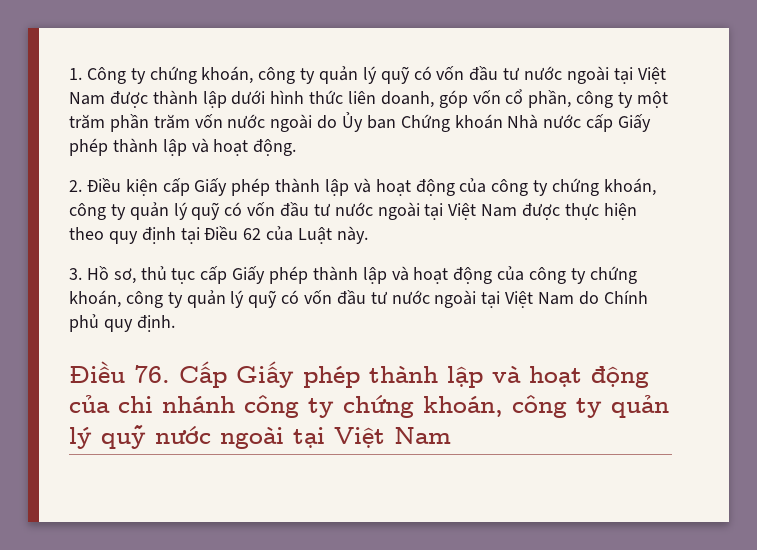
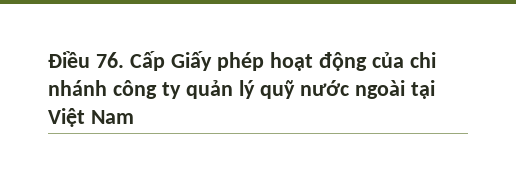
- 1. Công ty chứng khoán, công ty quản lý quỹ có vốn đầu tư nước ngoài tại Việt Nam được thành lập dưới hình thức liên doanh, góp vốn cổ phần, công ty một trăm phần trăm vốn nước ngoài do Ủy ban Chứng khoán Nhà nước cấp Giấy phép thành lập và hoạt động.
- 2. Điều kiện cấp Giấy phép thành lập và hoạt động của công ty chứng khoán, công ty quản lý quỹ có vốn đầu tư nước ngoài tại Việt Nam được thực hiện theo quy định tại Điều 62 của Luật này.
- 3. Hồ sơ, thủ tục cấp Giấy phép thành lập và hoạt động của công ty chứng khoán, công ty quản lý quỹ có vốn đầu tư nước ngoài tại Việt Nam do Chính phủ quy định.
- Điều 76. Cấp Giấy phép thành lập và hoạt động của chi nhánh công ty chứng khoán, công ty quản lý quỹ nước ngoài tại Việt Nam
+ Điều 76. Cấp Giấy phép hoạt động của chi nhánh công ty quản lý quỹ nước ngoài tại Việt Nam

